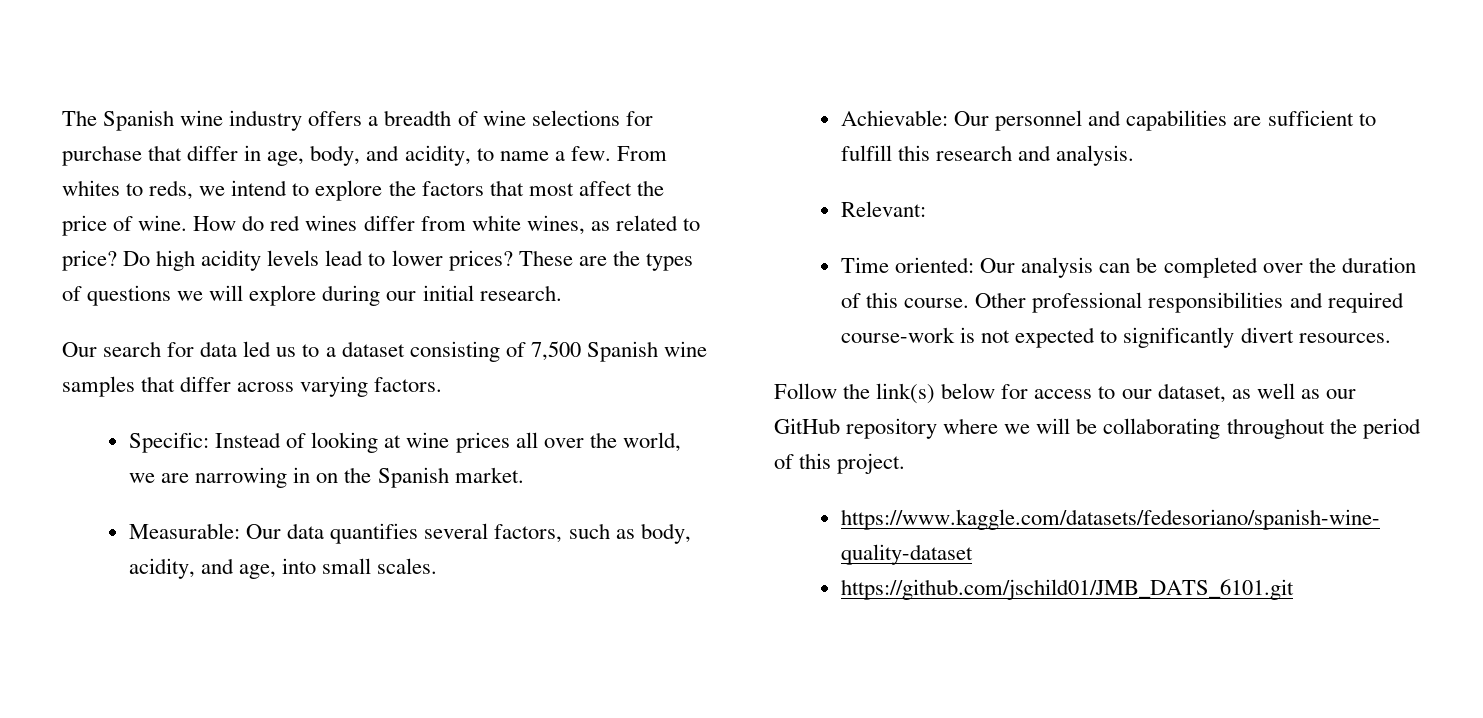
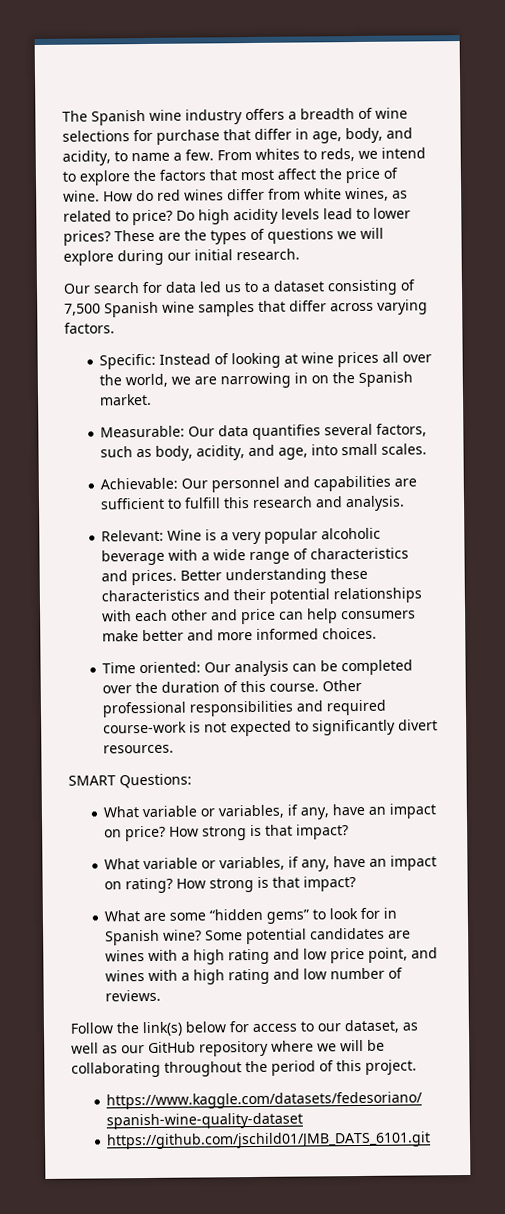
- Relevant:
+ Relevant: Wine is a very popular alcoholic beverage with a wide range of characteristics and prices. Better understanding these characteristics and their potential relationships with each other and price can help consumers make better and more informed choices.
+ SMART Questions:
+ What variable or variables, if any, have an impact on price? How strong is that impact?
+ What variable or variables, if any, have an impact on rating? How strong is that impact?
+ What are some “hidden gems” to look for in Spanish wine? Some potential candidates are wines with a high rating and low price point, and wines with a high rating and low number of reviews.

